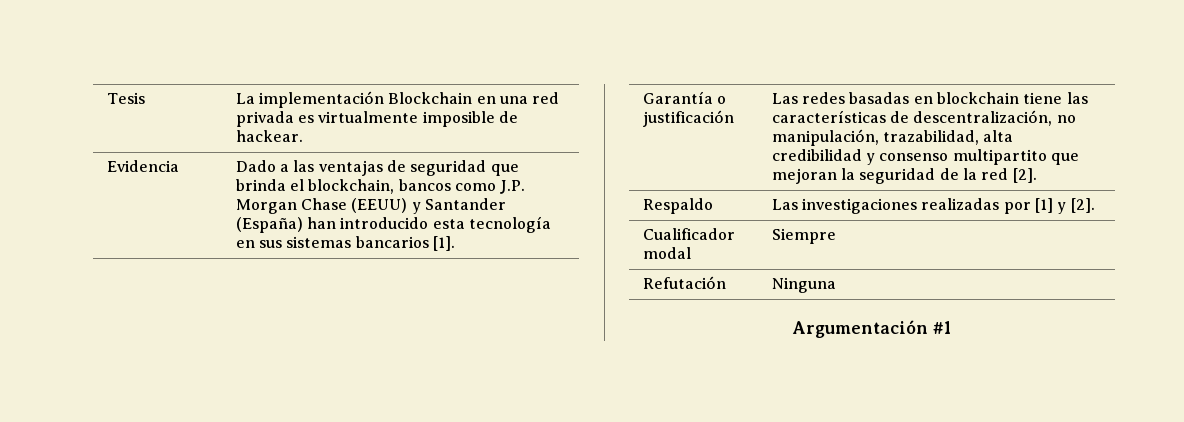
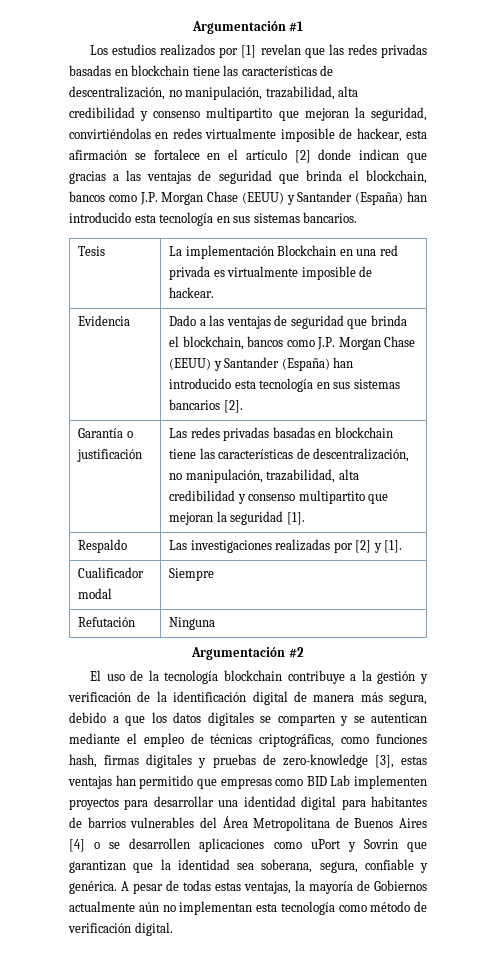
+ Argumentación #1
+ Los estudios realizados por [1] revelan que las redes privadas basadas en blockchain tiene las características de descentralización, no manipulación, trazabilidad, alta credibilidad y consenso multipartito que mejoran la seguridad, convirtiéndolas en redes virtualmente imposible de hackear, esta afirmación se fortalece en el artículo [2] donde indican que gracias a las ventajas de seguridad que brinda el blockchain, bancos como J.P. Morgan Chase (EEUU) y Santander (España) han introducido esta tecnología en sus sistemas bancarios.
- Evidencia | Dado a las ventajas de seguridad que brinda el blockchain, bancos como J.P. Morgan Chase (EEUU) y Santander (España) han introducido esta tecnología en sus sistemas bancarios [1].
+ Evidencia | Dado a las ventajas de seguridad que brinda el blockchain, bancos como J.P. Morgan Chase (EEUU) y Santander (España) han introducido esta tecnología en sus sistemas bancarios [2].
- Garantía o justificación | Las redes basadas en blockchain tiene las características de descentralización, no manipulación, trazabilidad, alta credibilidad y consenso multipartito que mejoran la seguridad de la red [2].
+ Garantía o justificación | Las redes privadas basadas en blockchain tiene las características de descentralización, no manipulación, trazabilidad, alta credibilidad y consenso multipartito que mejoran la seguridad [1].
- Respaldo | Las investigaciones realizadas por [1] y [2].
+ Respaldo | Las investigaciones realizadas por [2] y [1].
- Argumentación #1
+ Argumentación #2
+ El uso de la tecnología blockchain contribuye a la gestión y verificación de la identificación digital de manera más segura, debido a que los datos digitales se comparten y se autentican mediante el empleo de técnicas criptográficas, como funciones hash, firmas digitales y pruebas de zero-knowledge [3], estas ventajas han permitido que empresas como BID Lab implementen proyectos para desarrollar una identidad digital para habitantes de barrios vulnerables del Área Metropolitana de Buenos Aires [4] o se desarrollen aplicaciones como uPort y Sovrin que garantizan que la identidad sea soberana, segura, confiable y genérica. A pesar de todas estas ventajas, la mayoría de Gobiernos actualmente aún no implementan esta tecnología como método de verificación digital.

